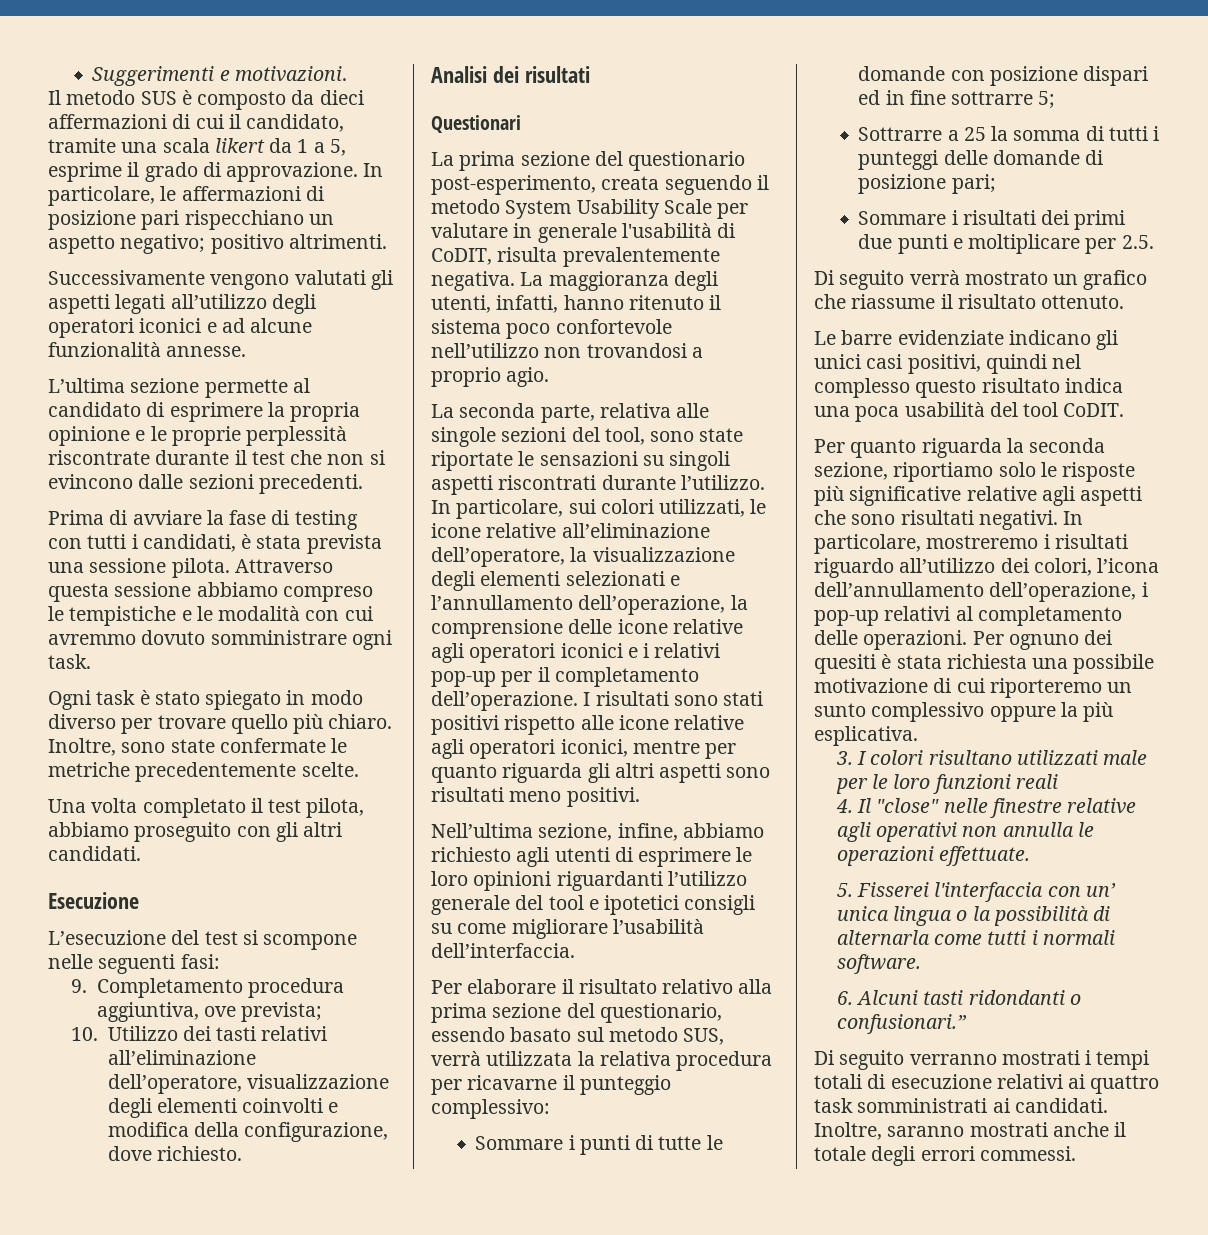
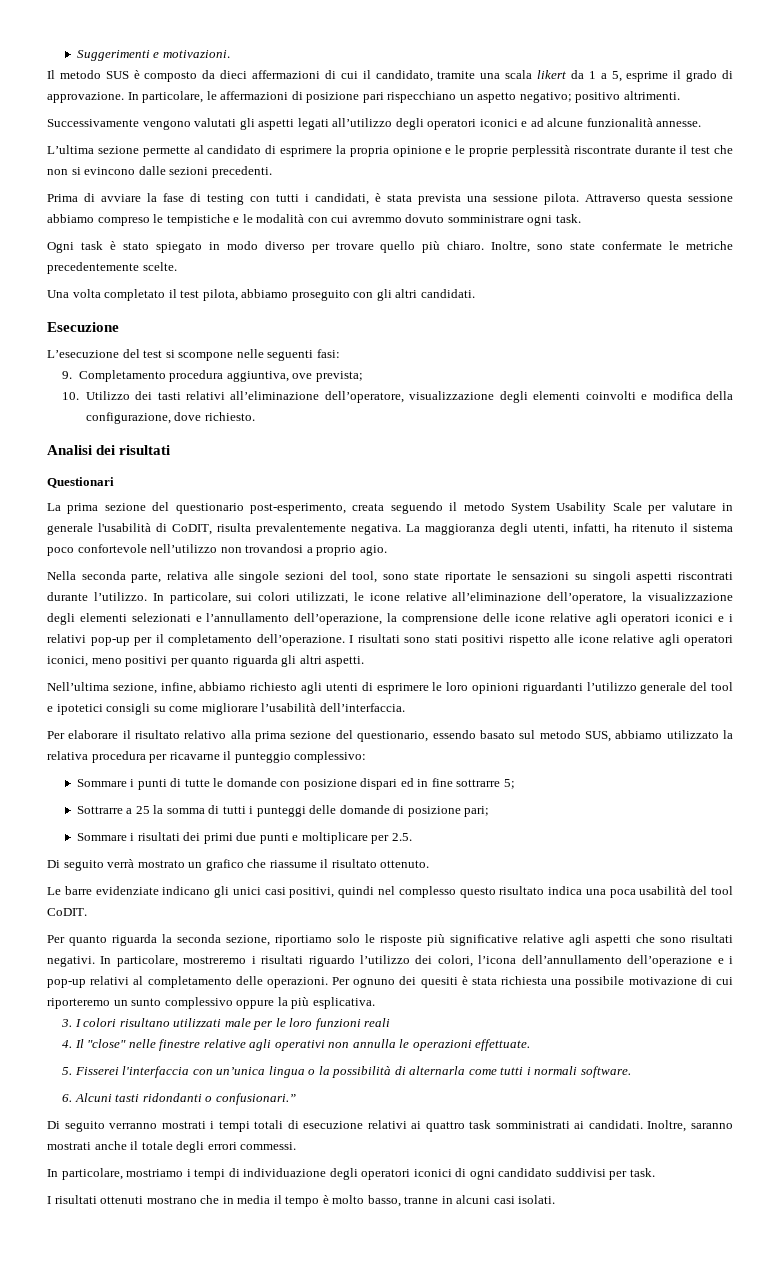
- La maggioranza degli utenti, infatti, hanno ritenuto il sistema poco confortevole nell’utilizzo non trovandosi a proprio agio.
+ La maggioranza degli utenti, infatti, ha ritenuto il sistema poco confortevole nell’utilizzo non trovandosi a proprio agio.
- La seconda parte, relativa alle singole sezioni del tool, sono state riportate le sensazioni su singoli aspetti riscontrati durante l’utilizzo.
+ Nella seconda parte, relativa alle singole sezioni del tool, sono state riportate le sensazioni su singoli aspetti riscontrati durante l’utilizzo.
- I risultati sono stati positivi rispetto alle icone relative agli operatori iconici, mentre per quanto riguarda gli altri aspetti sono risultati meno positivi.
+ I risultati sono stati positivi rispetto alle icone relative agli operatori iconici, meno positivi per quanto riguarda gli altri aspetti.
- Per elaborare il risultato relativo alla prima sezione del questionario, essendo basato sul metodo SUS, verrà utilizzata la relativa procedura per ricavarne il punteggio complessivo:
+ Per elaborare il risultato relativo alla prima sezione del questionario, essendo basato sul metodo SUS, abbiamo utilizzato la relativa procedura per ricavarne il punteggio complessivo:
- In particolare, mostreremo i risultati riguardo all’utilizzo dei colori, l’icona dell’annullamento dell’operazione, i pop-up relativi al completamento delle operazioni.
+ In particolare, mostreremo i risultati riguardo l’utilizzo dei colori, l’icona dell’annullamento dell’operazione e i pop-up relativi al completamento delle operazioni.
- 5. Fisserei l'interfaccia con un’ unica lingua o la possibilità di alternarla come tutti i normali software.
+ 5. Fisserei l'interfaccia con un’unica lingua o la possibilità di alternarla come tutti i normali software.
+ In particolare, mostriamo i tempi di individuazione degli operatori iconici di ogni candidato suddivisi per task.
+ I risultati ottenuti mostrano che in media il tempo è molto basso, tranne in alcuni casi isolati.

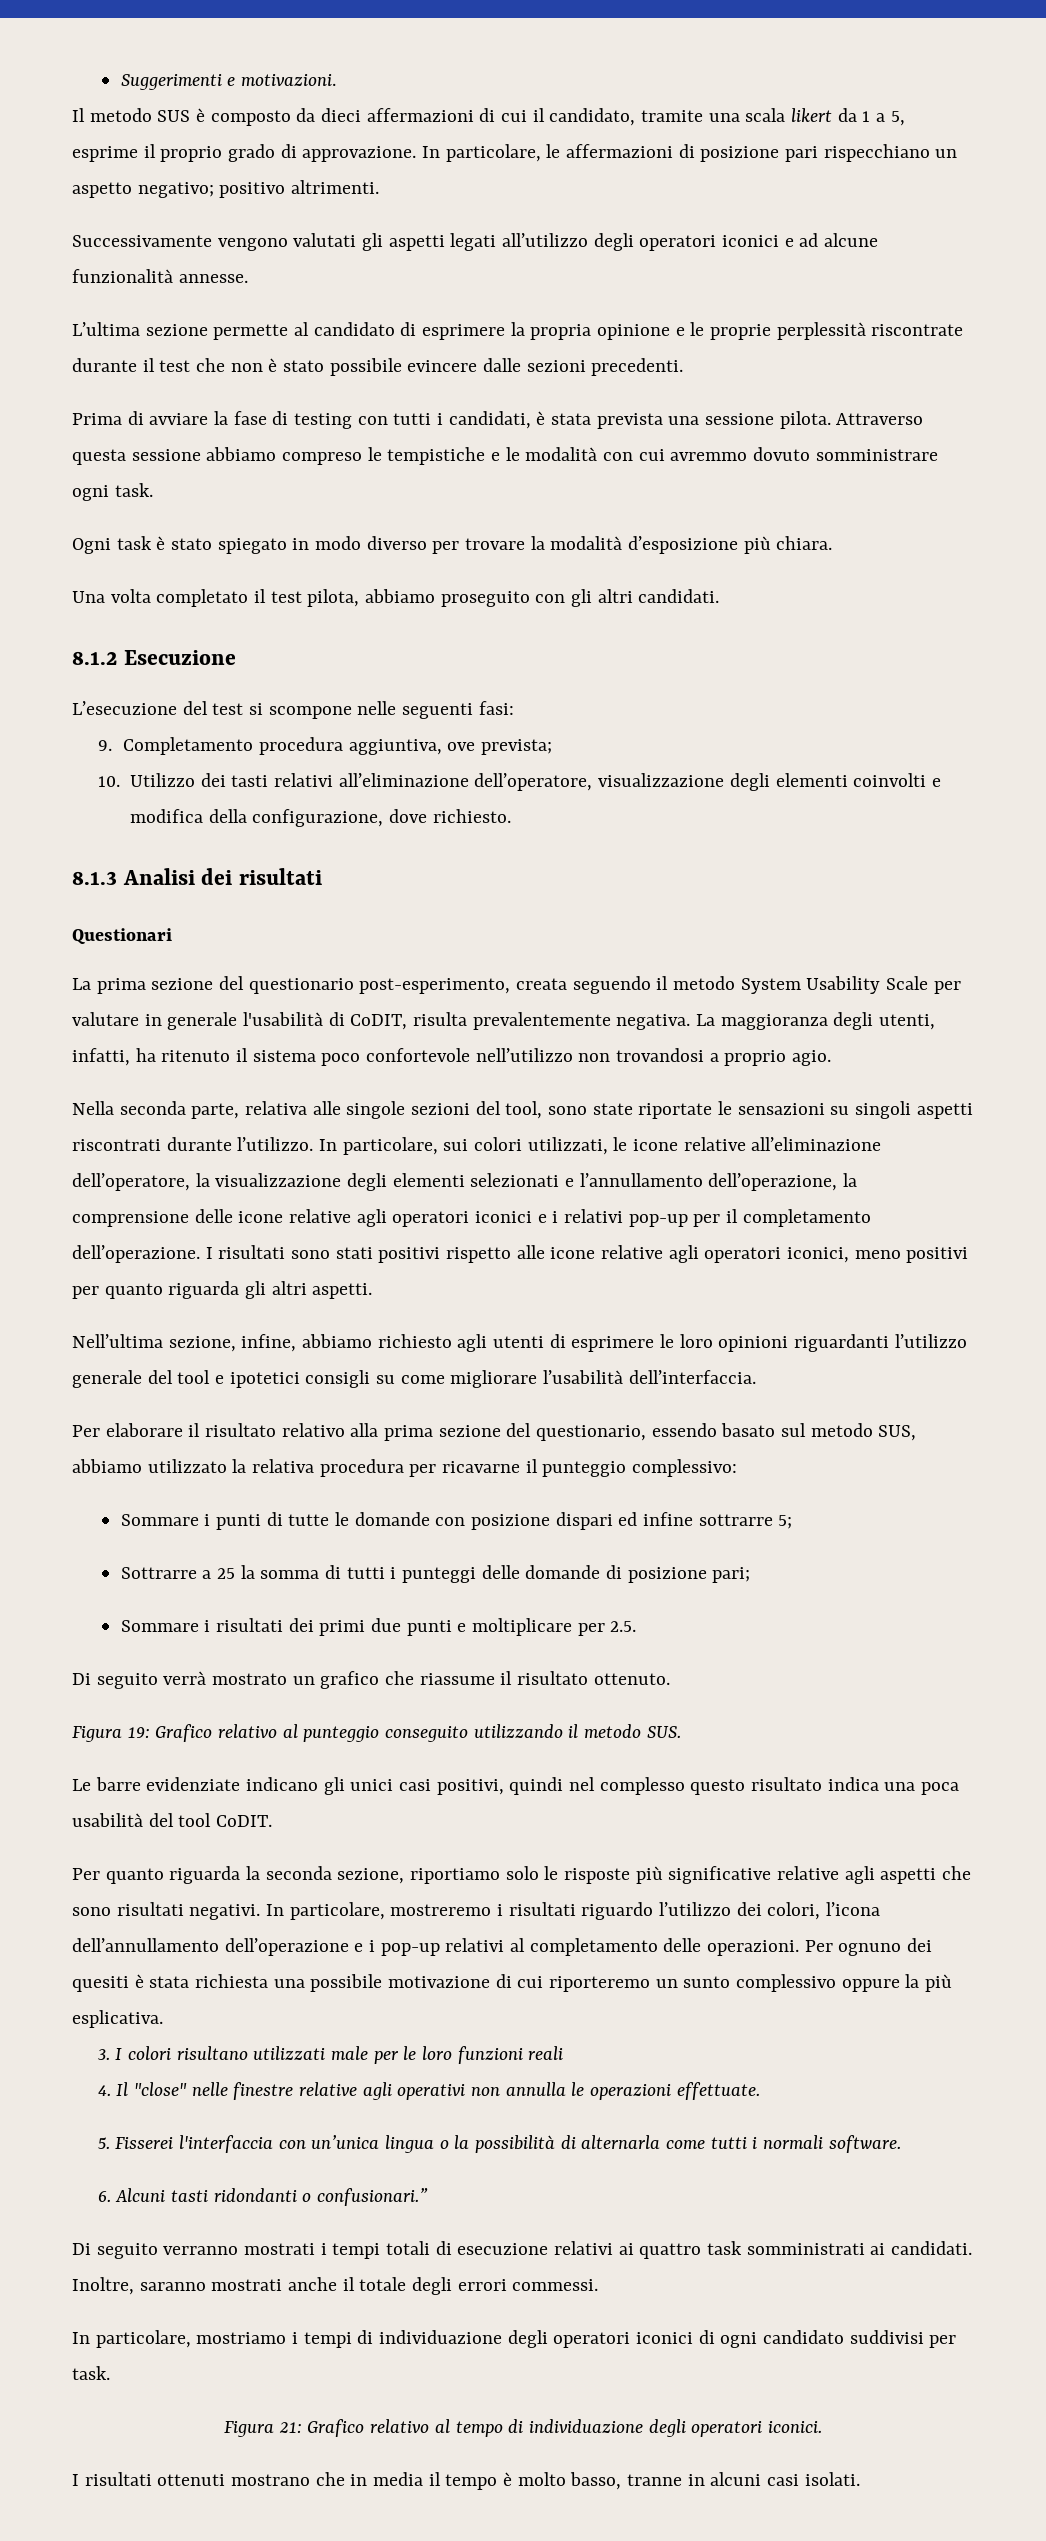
- Il metodo SUS è composto da dieci affermazioni di cui il candidato, tramite una scala likert da 1 a 5, esprime il grado di approvazione.
+ Il metodo SUS è composto da dieci affermazioni di cui il candidato, tramite una scala likert da 1 a 5, esprime il proprio grado di approvazione.
- L’ultima sezione permette al candidato di esprimere la propria opinione e le proprie perplessità riscontrate durante il test che non si evincono dalle sezioni precedenti.
+ L’ultima sezione permette al candidato di esprimere la propria opinione e le proprie perplessità riscontrate durante il test che non è stato possibile evincere dalle sezioni precedenti.
- Ogni task è stato spiegato in modo diverso per trovare quello più chiaro. Inoltre, sono state confermate le metriche precedentemente scelte.
+ Ogni task è stato spiegato in modo diverso per trovare la modalità d’esposizione più chiara.
- Esecuzione
+ 8.1.2 Esecuzione
- Analisi dei risultati
+ 8.1.3 Analisi dei risultati
- Sommare i punti di tutte le domande con posizione dispari ed in fine sottrarre 5;
+ Sommare i punti di tutte le domande con posizione dispari ed infine sottrarre 5;
+ Figura 19: Grafico relativo al punteggio conseguito utilizzando il metodo SUS.
+ Figura 21: Grafico relativo al tempo di individuazione degli operatori iconici.

